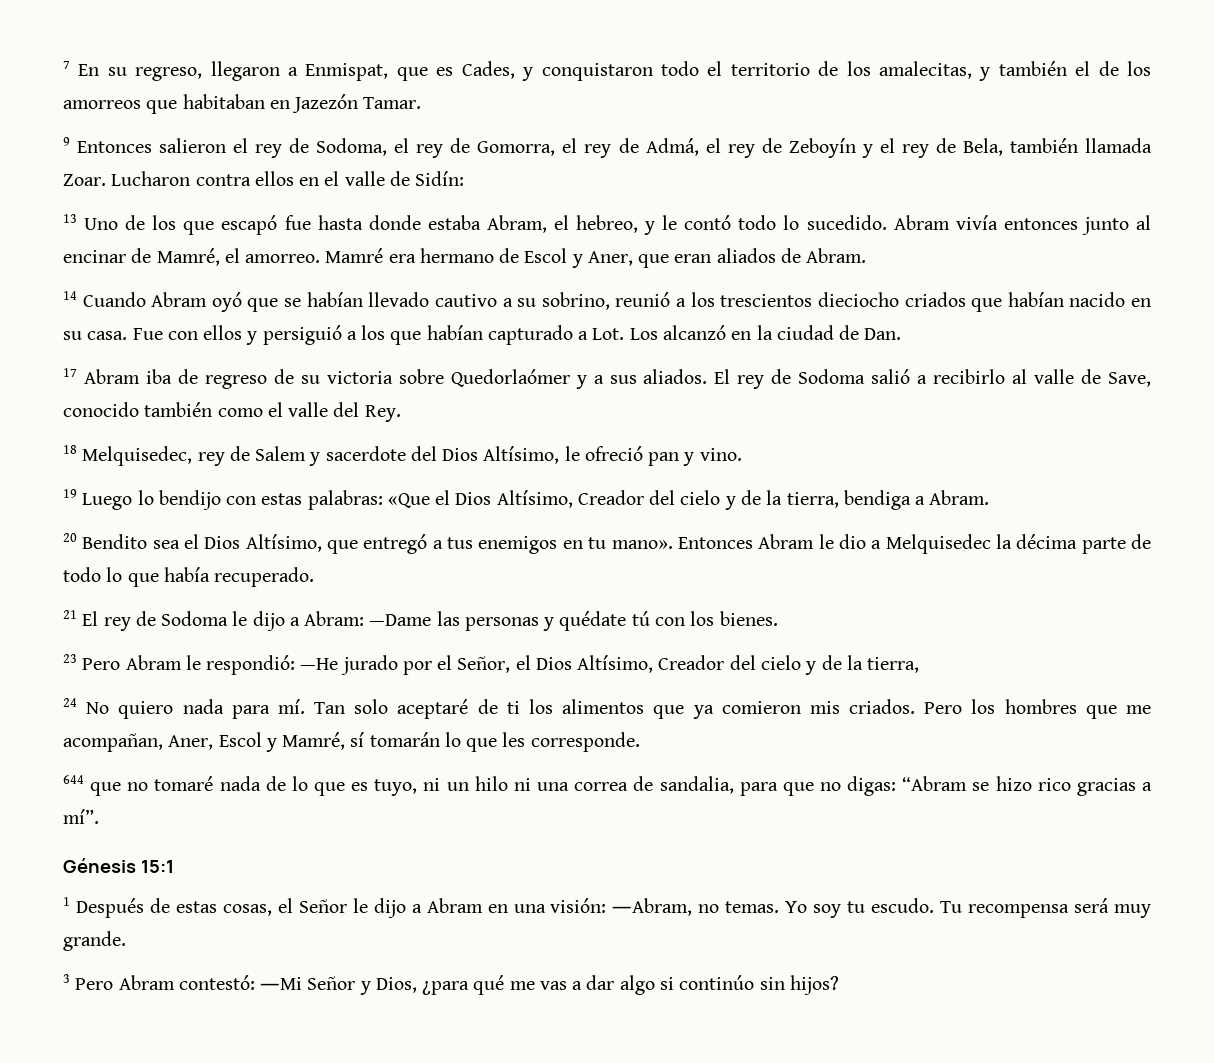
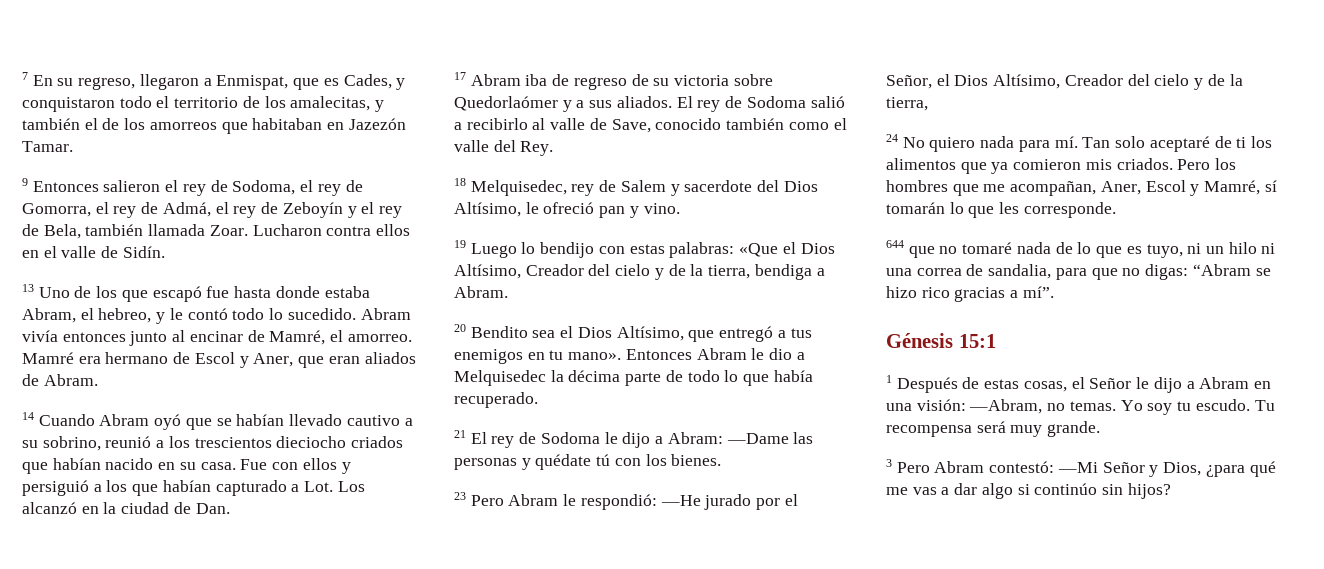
- Lucharon contra ellos en el valle de Sidín:
+ Lucharon contra ellos en el valle de Sidín.

